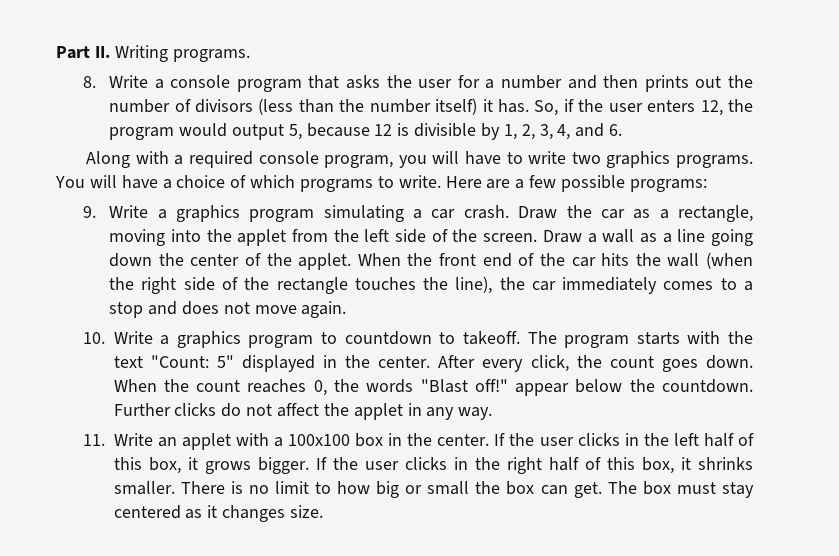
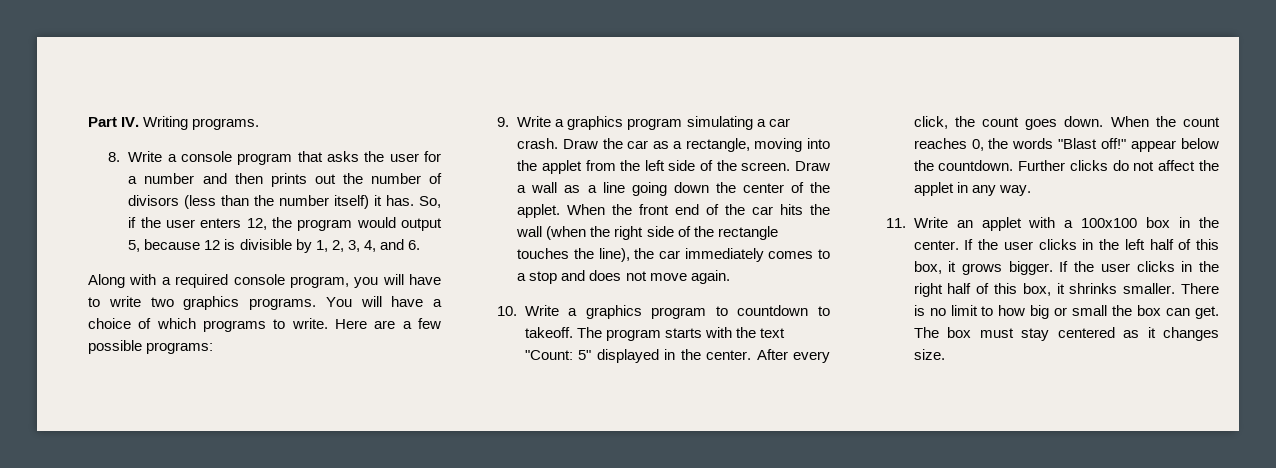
- Part II. Writing programs.
+ Part IV. Writing programs.

